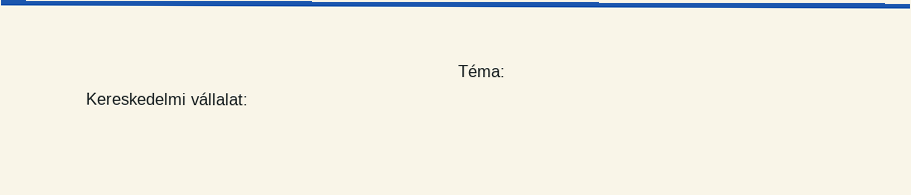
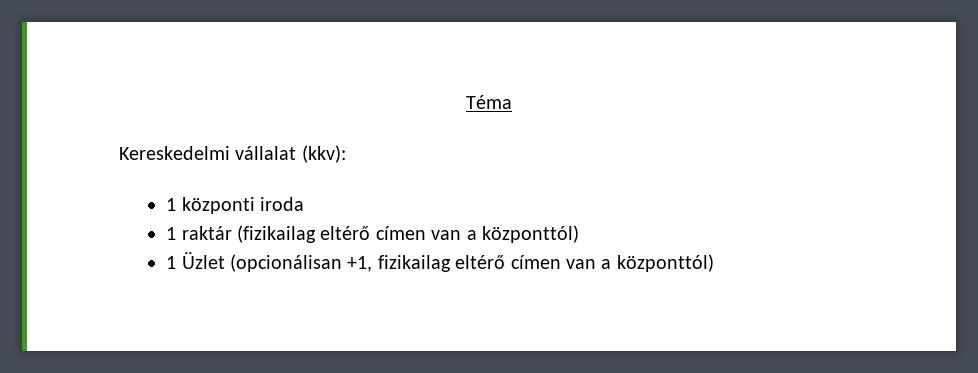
- Téma:
+ Téma
- Kereskedelmi vállalat:
+ Kereskedelmi vállalat (kkv):
+ 1 központi iroda
+ 1 raktár (fizikailag eltérő címen van a központtól)
+ 1 Üzlet (opcionálisan +1, fizikailag eltérő címen van a központtól)

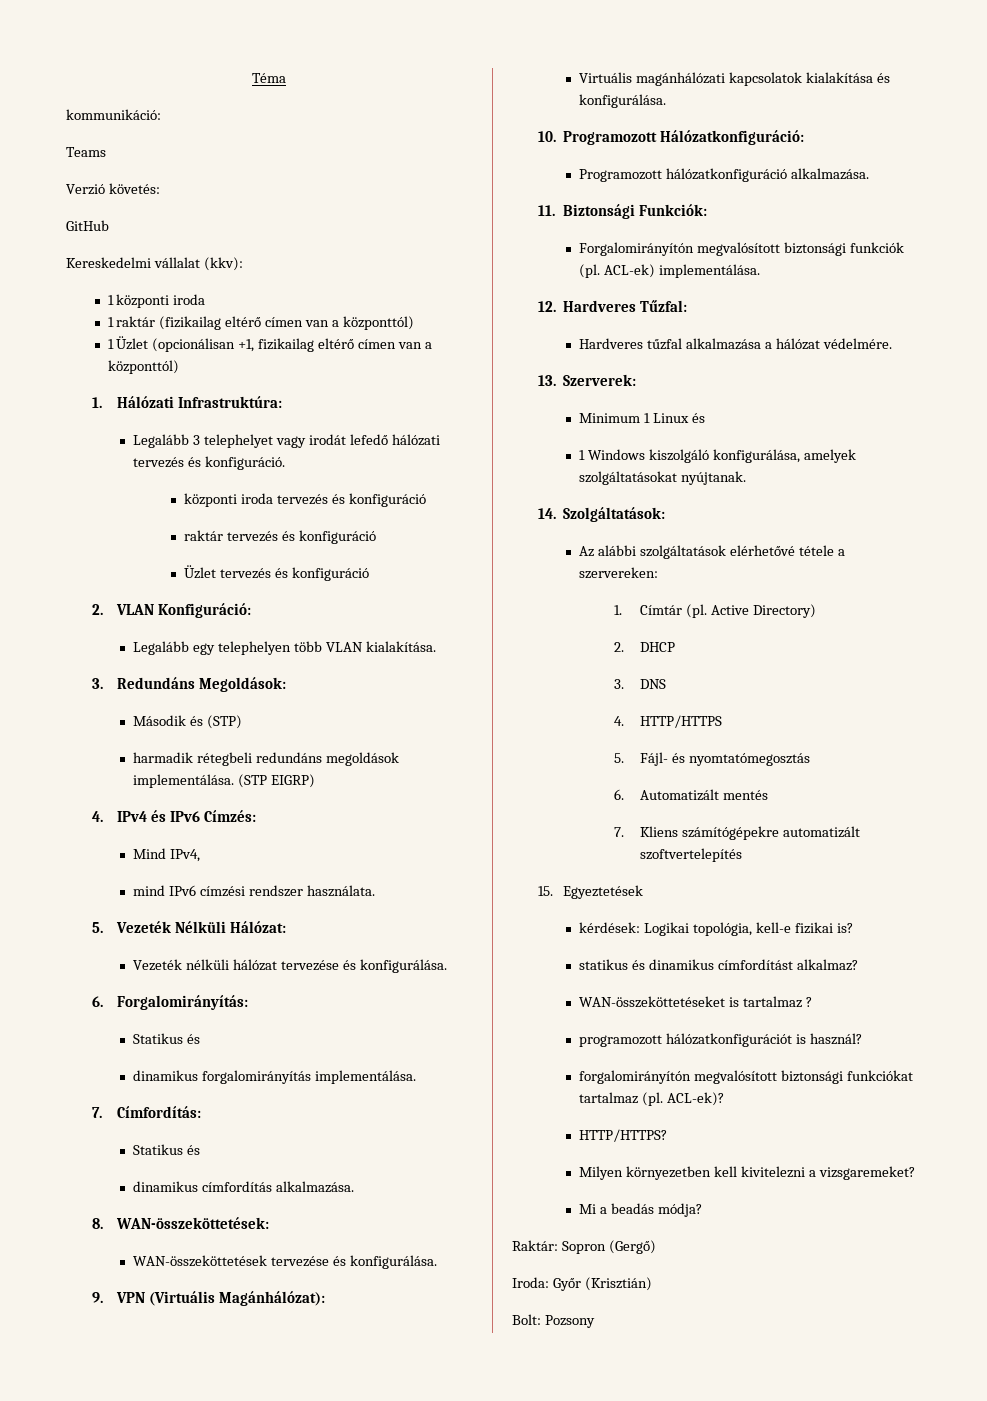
+ kommunikáció:
+ Teams
+ Verzió követés:
+ GitHub
+ 1. Hálózati Infrastruktúra:
+ Legalább 3 telephelyet vagy irodát lefedő hálózati tervezés és konfiguráció.
+ központi iroda tervezés és konfiguráció
+ raktár tervezés és konfiguráció
+ Üzlet tervezés és konfiguráció
+ 2. VLAN Konfiguráció:
+ Legalább egy telephelyen több VLAN kialakítása.
+ 3. Redundáns Megoldások:
+ Második és (STP)
+ harmadik rétegbeli redundáns megoldások implementálása. (STP EIGRP)
+ 4. IPv4 és IPv6 Címzés:
+ Mind IPv4,
+ mind IPv6 címzési rendszer használata.
+ 5. Vezeték Nélküli Hálózat:
+ Vezeték nélküli hálózat tervezése és konfigurálása.
+ 6. Forgalomirányítás:
+ Statikus és
+ dinamikus forgalomirányítás implementálása.
+ 7. Címfordítás:
+ Statikus és
+ dinamikus címfordítás alkalmazása.
+ 8. WAN-összeköttetések:
+ WAN-összeköttetések tervezése és konfigurálása.
+ 9. VPN (Virtuális Magánhálózat):
+ Virtuális magánhálózati kapcsolatok kialakítása és konfigurálása.
+ 10. Programozott Hálózatkonfiguráció:
+ Programozott hálózatkonfiguráció alkalmazása.
+ 11. Biztonsági Funkciók:
+ Forgalomirányítón megvalósított biztonsági funkciók (pl. ACL-ek) implementálása.
+ 12. Hardveres Tűzfal:
+ Hardveres tűzfal alkalmazása a hálózat védelmére.
+ 13. Szerverek:
+ Minimum 1 Linux és
+ 1 Windows kiszolgáló konfigurálása, amelyek szolgáltatásokat nyújtanak.
+ 14. Szolgáltatások:
+ Az alábbi szolgáltatások elérhetővé tétele a szervereken:
+ 1. Címtár (pl. Active Directory)
+ 2. DHCP
+ 3. DNS
+ 4. HTTP/HTTPS
+ 5. Fájl- és nyomtatómegosztás
+ 6. Automatizált mentés
+ 7. Kliens számítógépekre automatizált szoftvertelepítés
+ 15. Egyeztetések
+ kérdések: Logikai topológia, kell-e fizikai is?
+ statikus és dinamikus címfordítást alkalmaz?
+ WAN-összeköttetéseket is tartalmaz ?
+ programozott hálózatkonfigurációt is használ?
+ forgalomirányítón megvalósított biztonsági funkciókat tartalmaz (pl. ACL-ek)?
+ HTTP/HTTPS?
+ Milyen környezetben kell kivitelezni a vizsgaremeket?
+ Mi a beadás módja?
+ Raktár: Sopron (Gergő)
+ Iroda: Győr (Krisztián)
+ Bolt: Pozsony

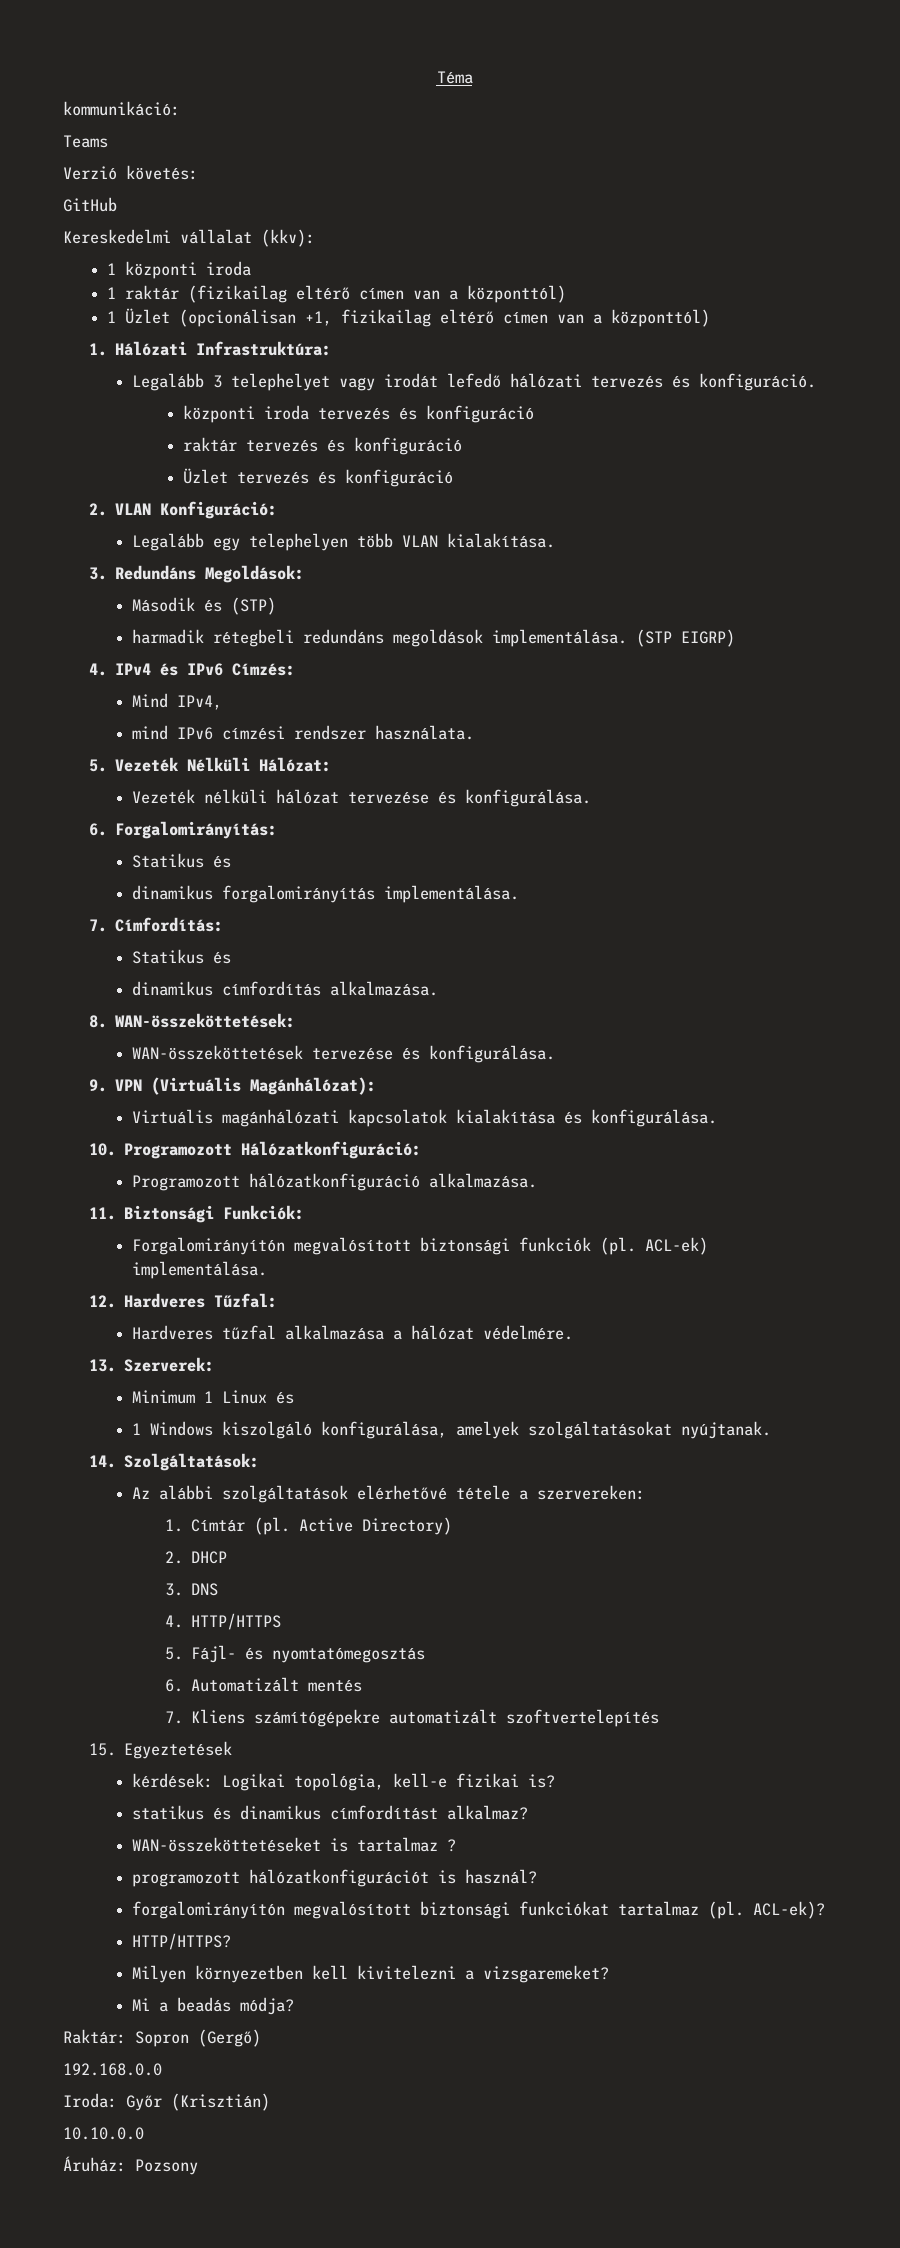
+ 192.168.0.0
- Bolt: Pozsony
+ 10.10.0.0
+ Áruház: Pozsony

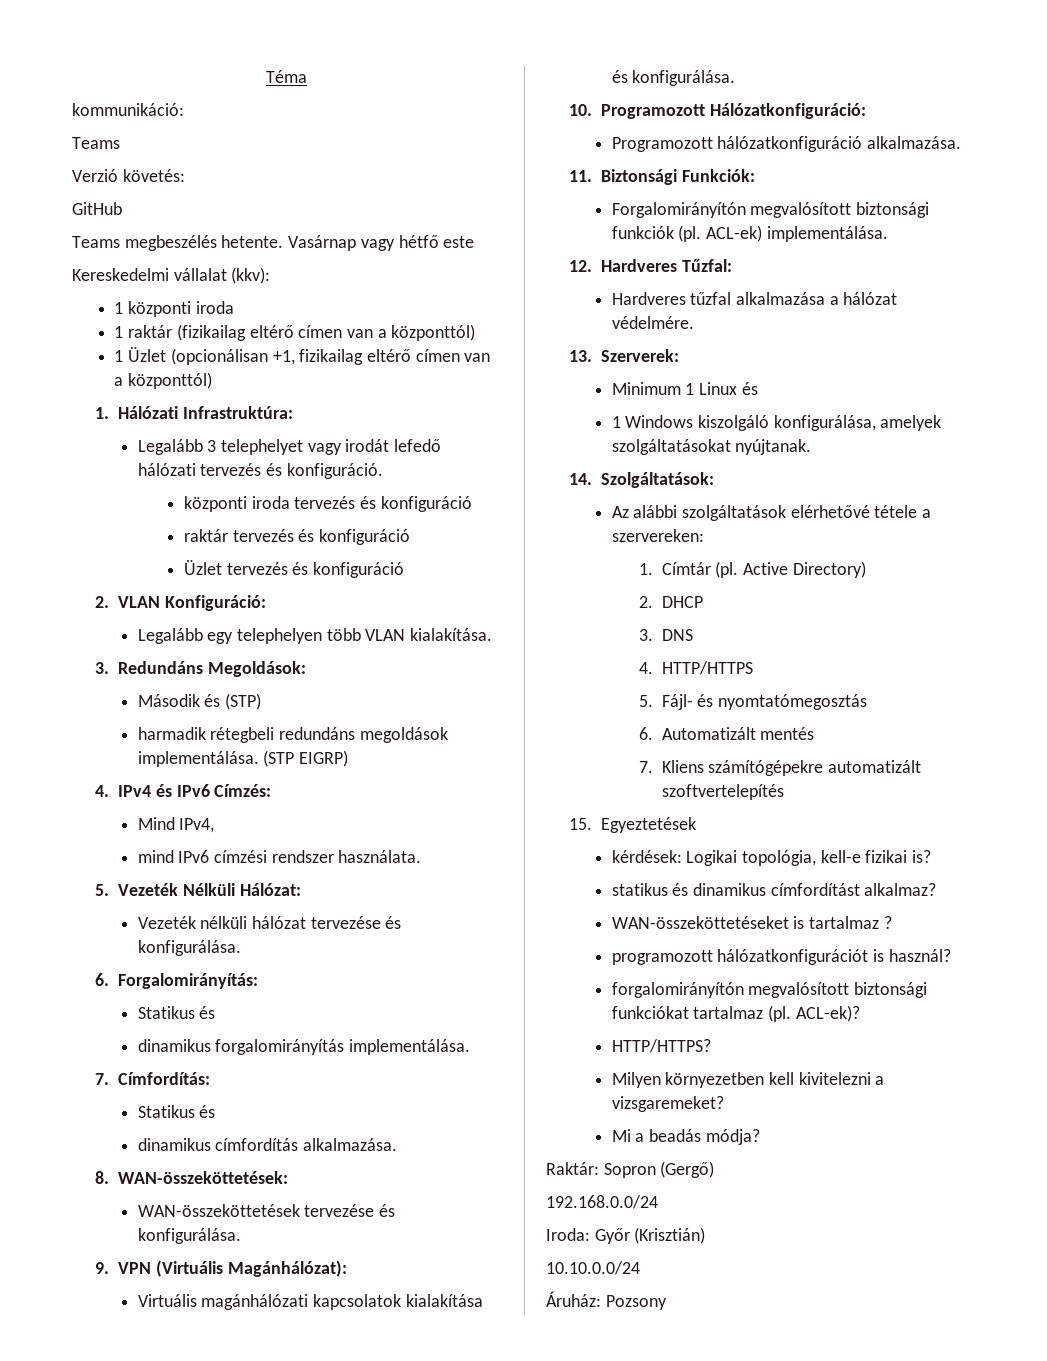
+ Teams megbeszélés hetente. Vasárnap vagy hétfő este
- 192.168.0.0
+ 192.168.0.0/24
- 10.10.0.0
+ 10.10.0.0/24

